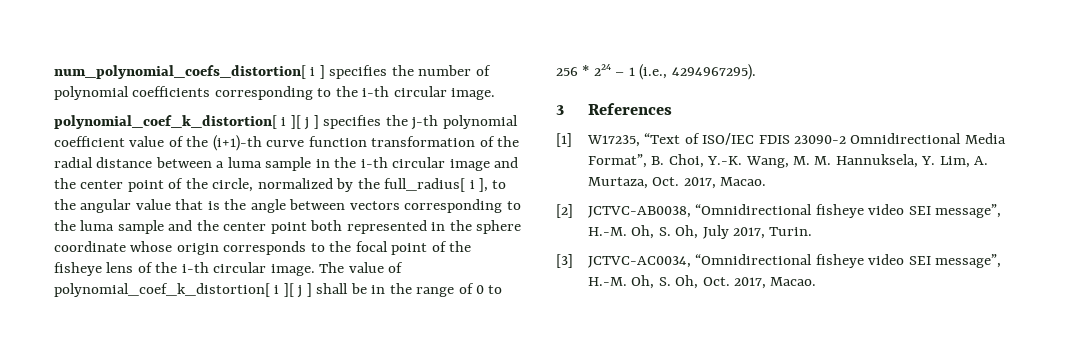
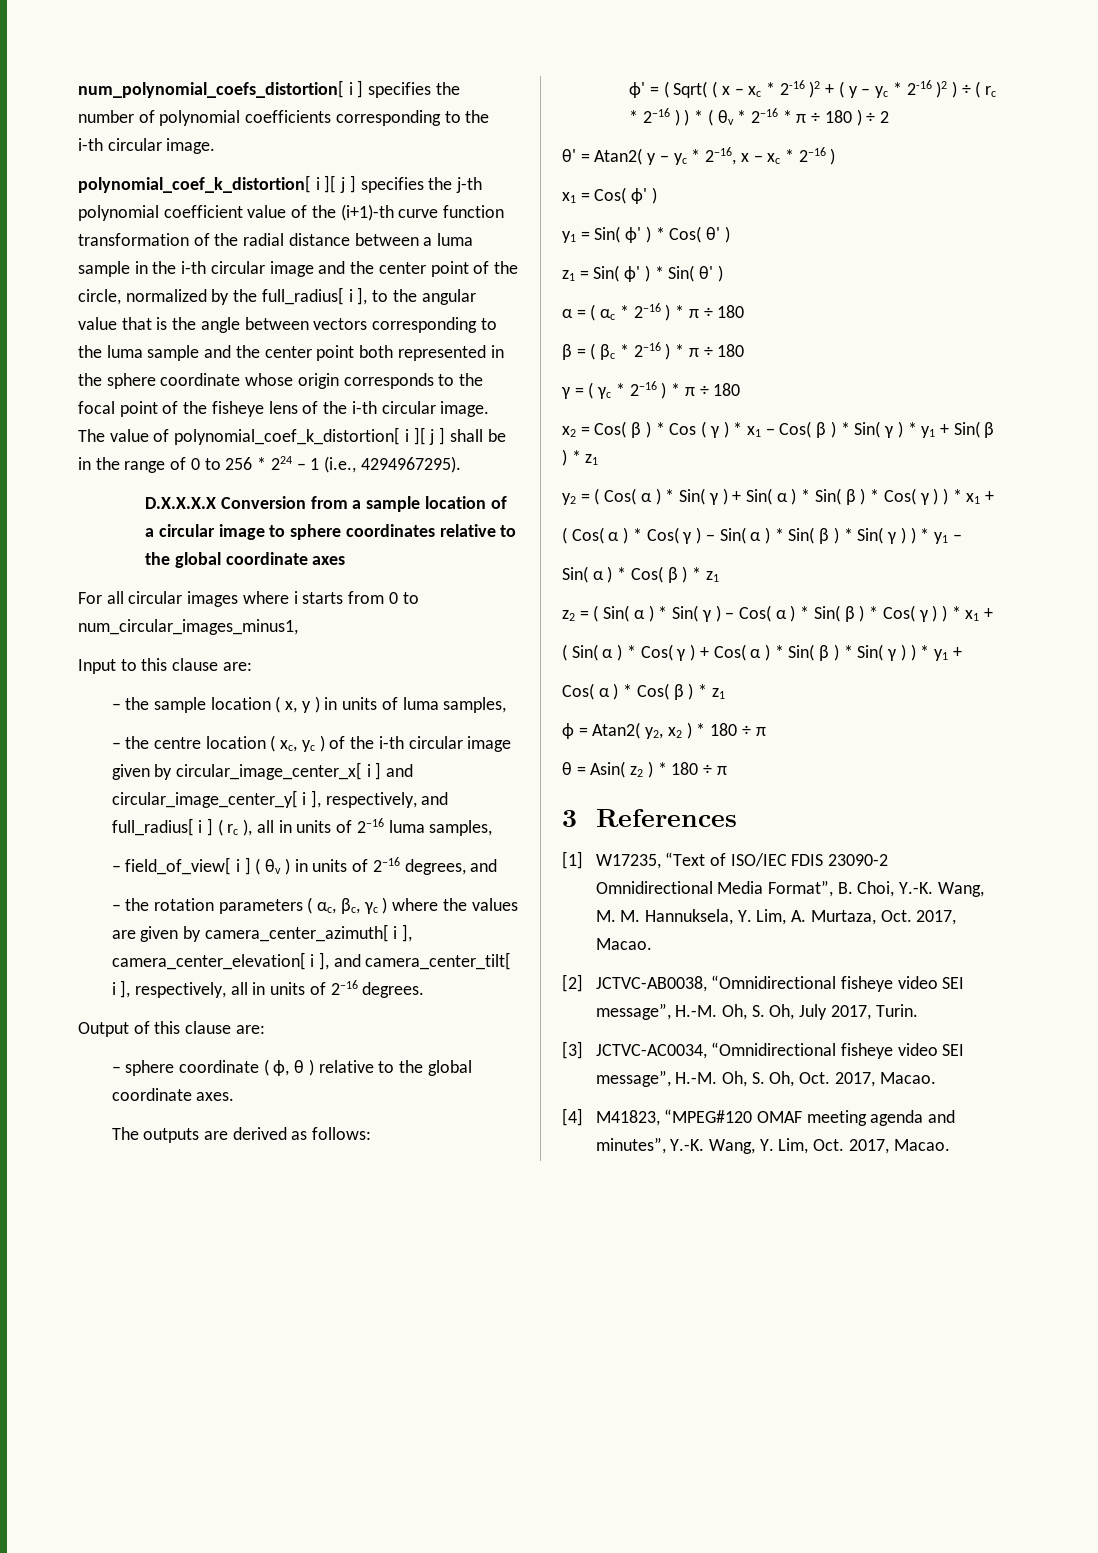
+ D.X.X.X.X Conversion from a sample location of a circular image to sphere coordinates relative to the global coordinate axes
+ For all circular images where i starts from 0 to num_circular_images_minus1,
+ Input to this clause are:
+ – the sample location ( x, y ) in units of luma samples,
+ – the centre location ( xc, yc ) of the i-th circular image given by circular_image_center_x[ i ] and circular_image_center_y[ i ], respectively, and full_radius[ i ] ( rc ), all in units of 2−16 luma samples,
+ – field_of_view[ i ] ( θv ) in units of 2−16 degrees, and
+ – the rotation parameters ( αc, βc, γc ) where the values are given by camera_center_azimuth[ i ], camera_center_elevation[ i ], and camera_center_tilt[ i ], respectively, all in units of 2−16 degrees.
+ Output of this clause are:
+ – sphere coordinate ( ϕ, θ ) relative to the global coordinate axes.
+ The outputs are derived as follows:
+ ϕ' = ( Sqrt( ( x – xc * 2-16 )2 + ( y – yc * 2-16 )2 ) ÷ ( rc * 2−16 ) ) * ( θv * 2−16 * π ÷ 180 ) ÷ 2
+ θ' = Atan2( y − yc * 2−16, x − xc * 2−16 )
+ x1 = Cos( ϕ' )
+ y1 = Sin( ϕ' ) * Cos( θ' )
+ z1 = Sin( ϕ' ) * Sin( θ' )
+ α = ( αc * 2−16 ) * π ÷ 180
+ β = ( βc * 2−16 ) * π ÷ 180
+ γ = ( γc * 2−16 ) * π ÷ 180
+ x2 = Cos( β ) * Cos ( γ ) * x1 − Cos( β ) * Sin( γ ) * y1 + Sin( β ) * z1
+ y2 = ( Cos( α ) * Sin( γ ) + Sin( α ) * Sin( β ) * Cos( γ ) ) * x1 +
+ ( Cos( α ) * Cos( γ ) − Sin( α ) * Sin( β ) * Sin( γ ) ) * y1 –
+ Sin( α ) * Cos( β ) * z1
+ z2 = ( Sin( α ) * Sin( γ ) − Cos( α ) * Sin( β ) * Cos( γ ) ) * x1 +
+ ( Sin( α ) * Cos( γ ) + Cos( α ) * Sin( β ) * Sin( γ ) ) * y1 +
+ Cos( α ) * Cos( β ) * z1
+ ϕ = Atan2( y2, x2 ) * 180 ÷ π
+ θ = Asin( z2 ) * 180 ÷ π
+ [4] M41823, “MPEG#120 OMAF meeting agenda and minutes”, Y.-K. Wang, Y. Lim, Oct. 2017, Macao.

